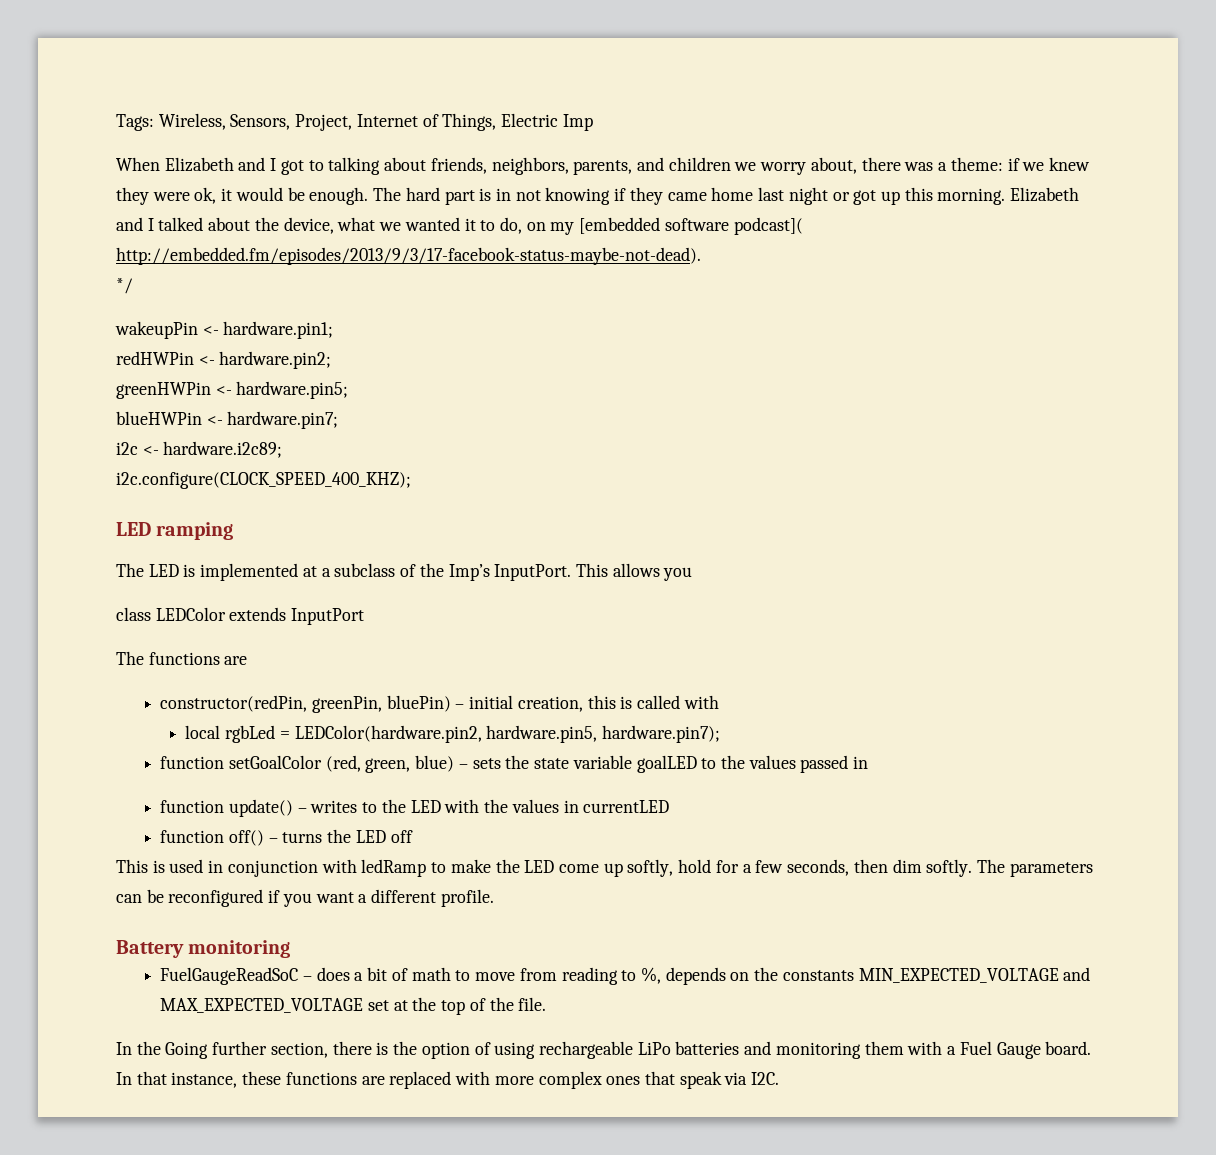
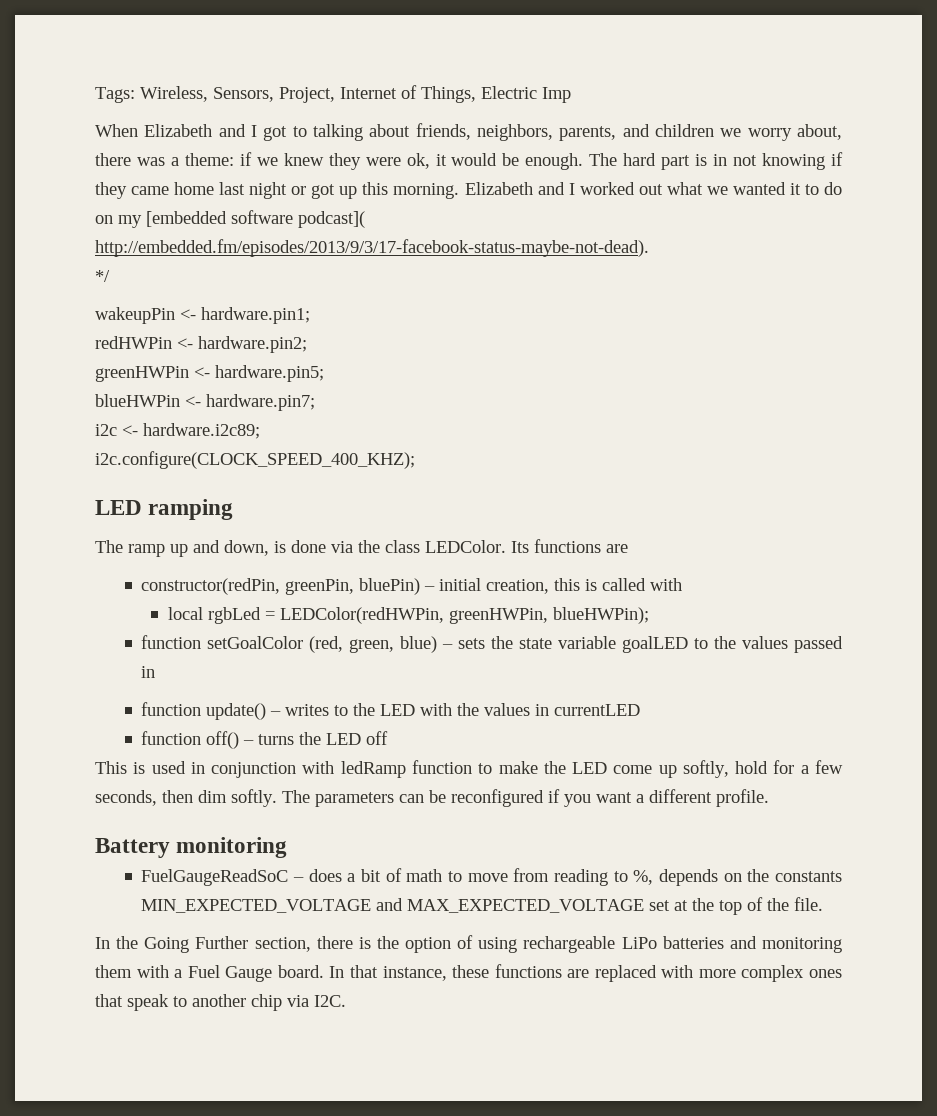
- Elizabeth and I talked about the device, what we wanted it to do, on my [embedded software podcast]( http://embedded.fm/episodes/2013/9/3/17-facebook-status-maybe-not-dead).
+ Elizabeth and I worked out what we wanted it to do on my [embedded software podcast]( http://embedded.fm/episodes/2013/9/3/17-facebook-status-maybe-not-dead).
- The LED is implemented at a subclass of the Imp’s InputPort. This allows you
- class LEDColor extends InputPort
- The functions are
+ The ramp up and down, is done via the class LEDColor. Its functions are
- local rgbLed = LEDColor(hardware.pin2, hardware.pin5, hardware.pin7);
+ local rgbLed = LEDColor(redHWPin, greenHWPin, blueHWPin);
- This is used in conjunction with ledRamp to make the LED come up softly, hold for a few seconds, then dim softly.
+ This is used in conjunction with ledRamp function to make the LED come up softly, hold for a few seconds, then dim softly.
- In the Going further section, there is the option of using rechargeable LiPo batteries and monitoring them with a Fuel Gauge board.
+ In the Going Further section, there is the option of using rechargeable LiPo batteries and monitoring them with a Fuel Gauge board.
- In that instance, these functions are replaced with more complex ones that speak via I2C.
+ In that instance, these functions are replaced with more complex ones that speak to another chip via I2C.

